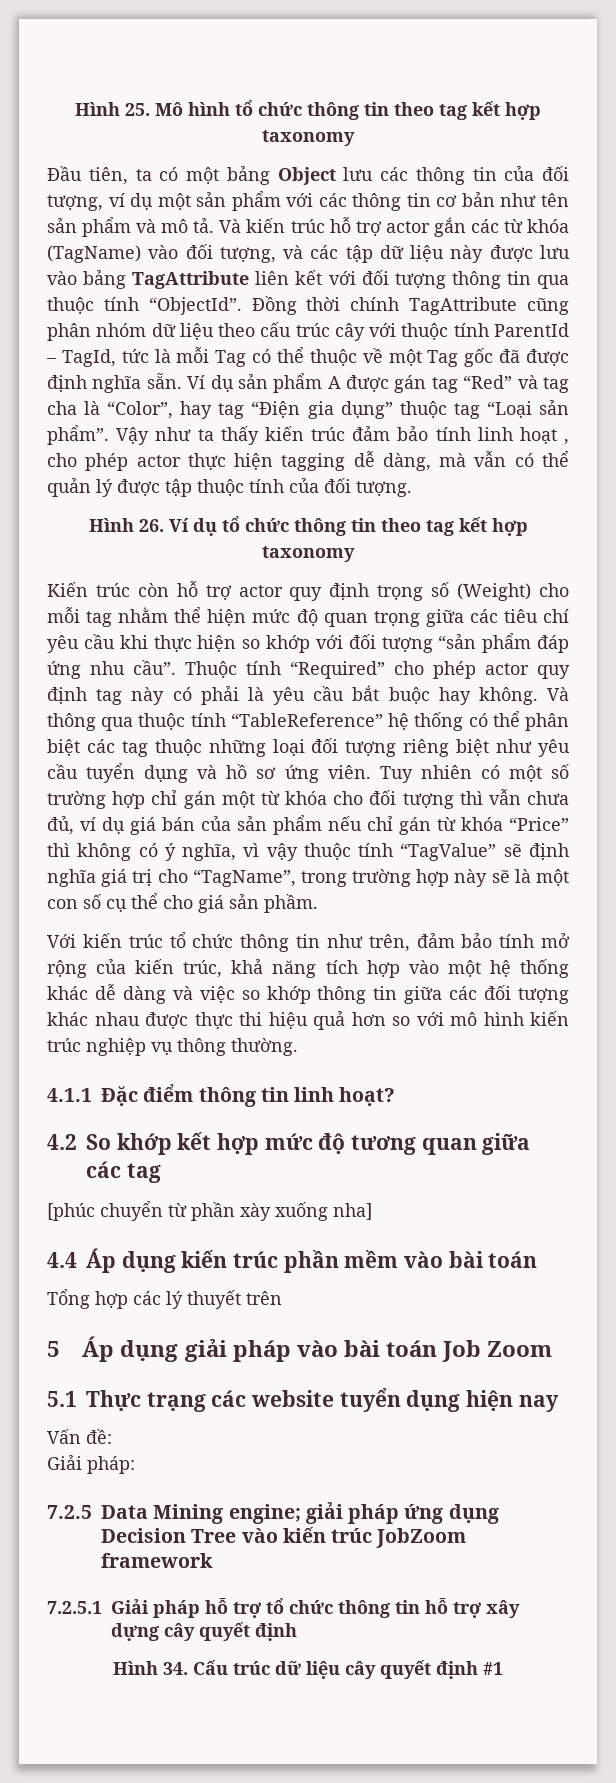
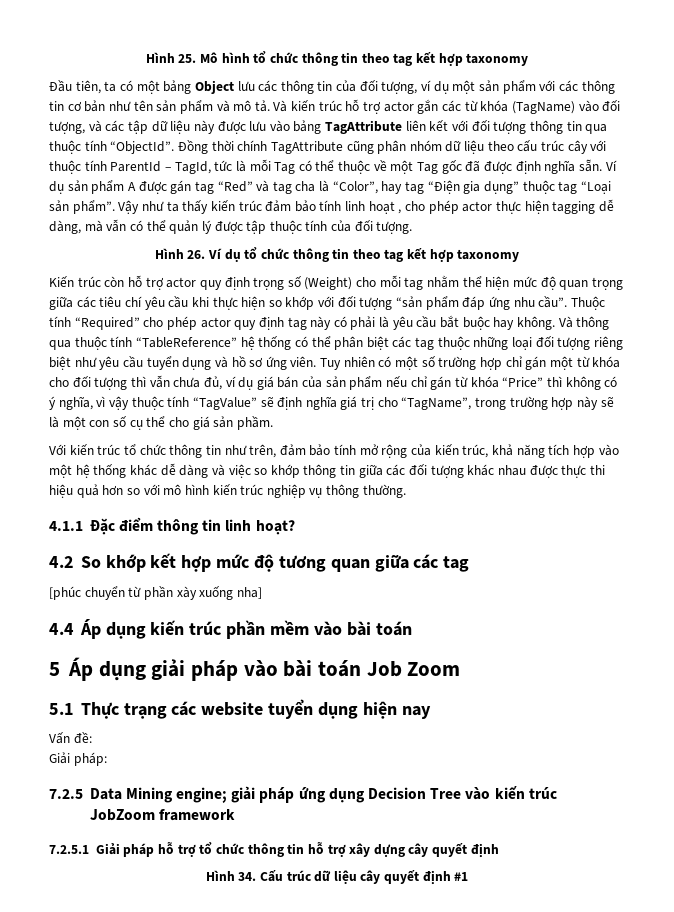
- Tổng hợp các lý thuyết trên

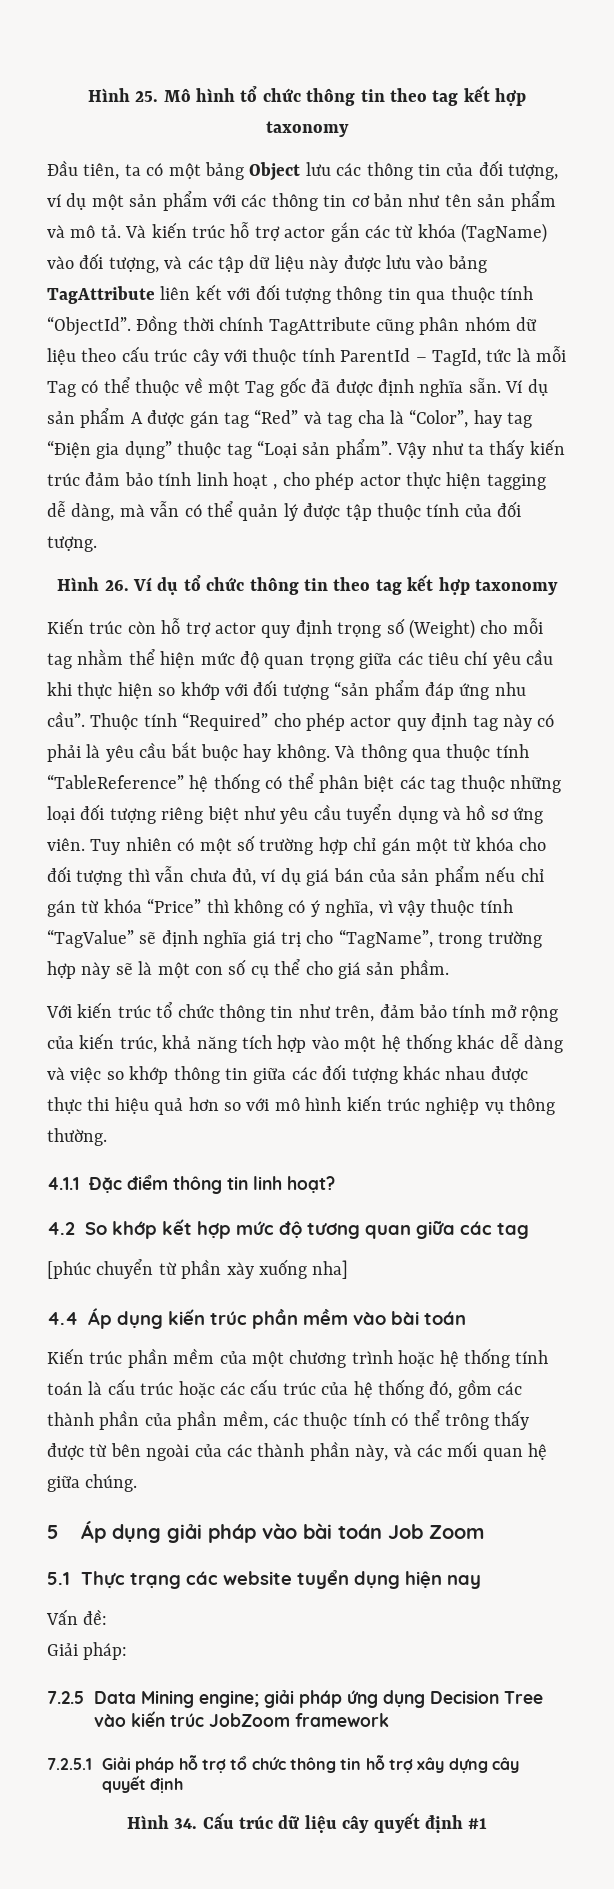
+ Kiến trúc phần mềm của một chương trình hoặc hệ thống tính toán là cấu trúc hoặc các cấu trúc của hệ thống đó, gồm các thành phần của phần mềm, các thuộc tính có thể trông thấy được từ bên ngoài của các thành phần này, và các mối quan hệ giữa chúng.

